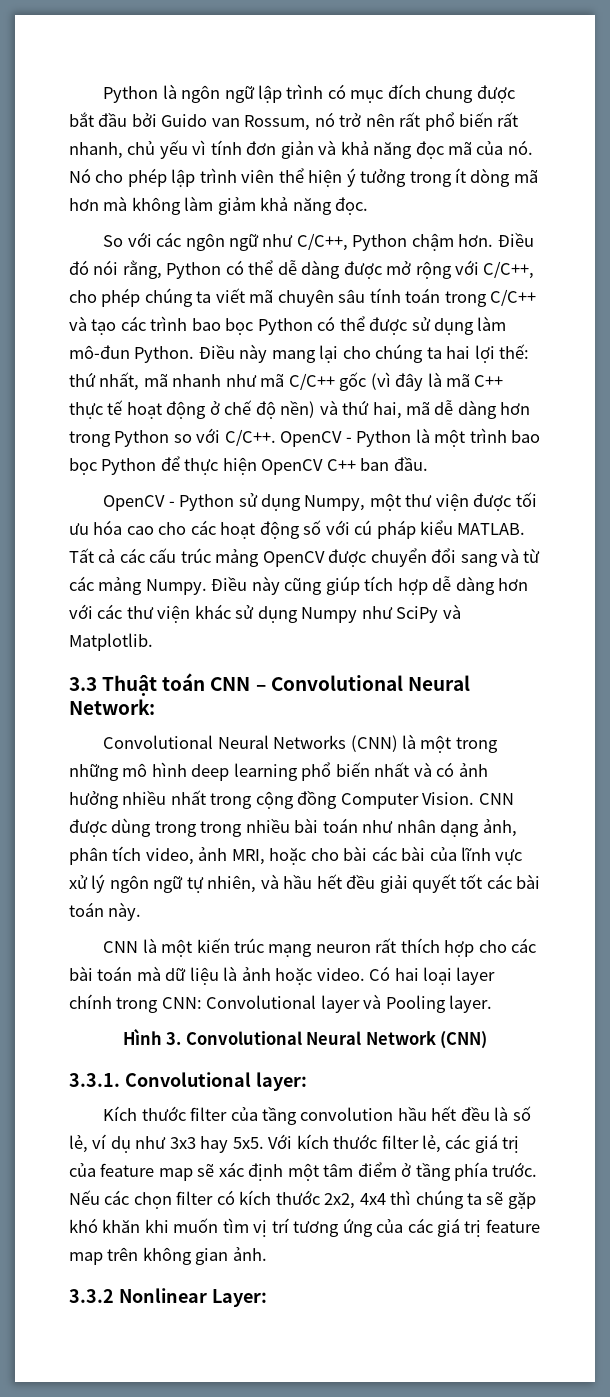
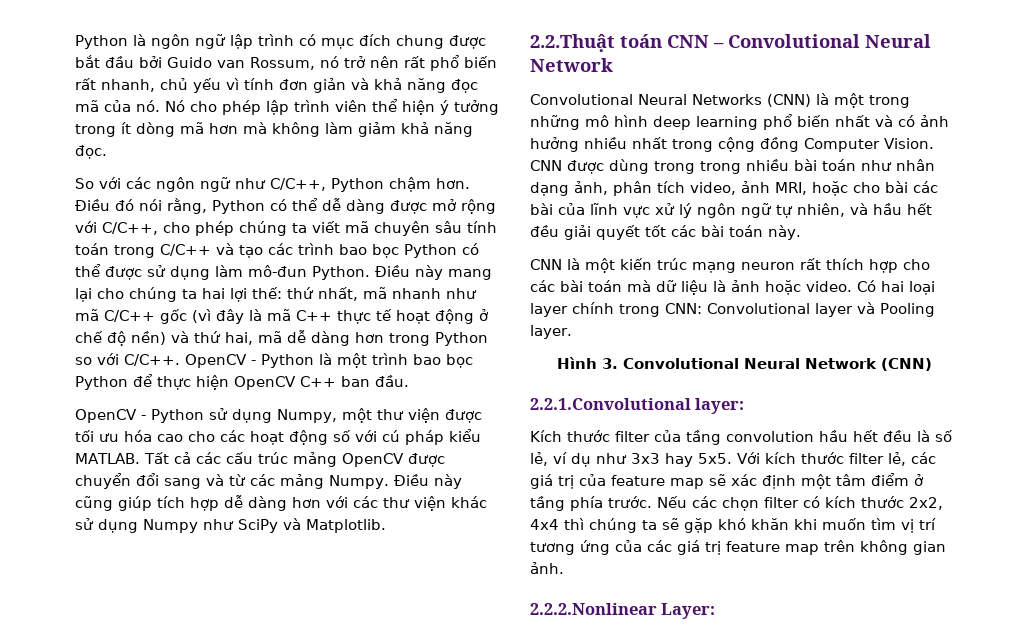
- 3.3 Thuật toán CNN – Convolutional Neural Network:
+ 2.2.Thuật toán CNN – Convolutional Neural Network
- 3.3.1. Convolutional layer:
+ 2.2.1.Convolutional layer:
- 3.3.2 Nonlinear Layer:
+ 2.2.2.Nonlinear Layer:

